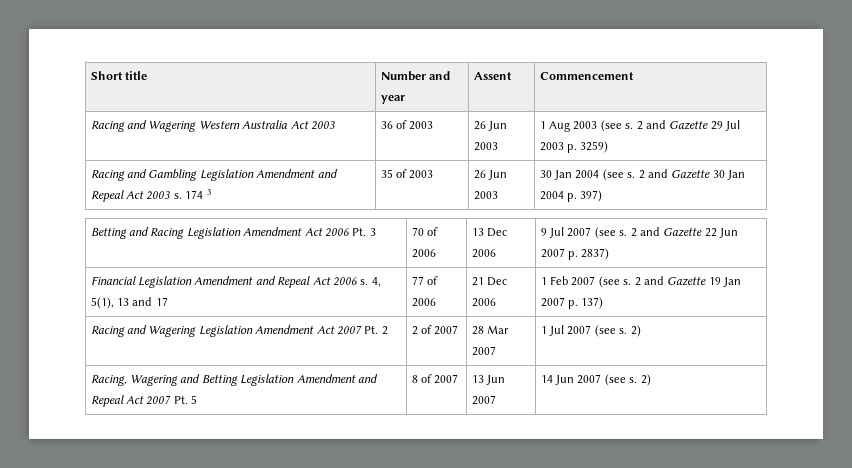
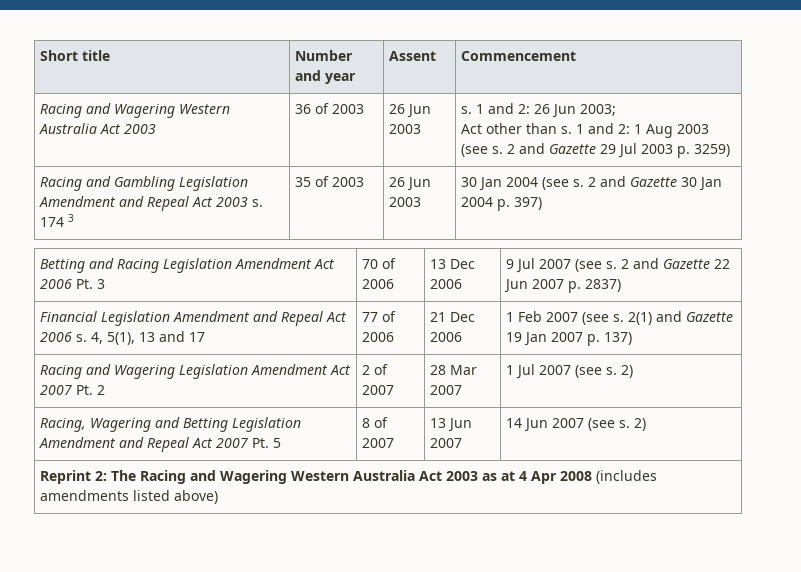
- Racing and Wagering Western Australia Act 2003 | 36 of 2003 | 26 Jun 2003 | 1 Aug 2003 (see s. 2 and Gazette 29 Jul 2003 p. 3259)
+ Racing and Wagering Western Australia Act 2003 | 36 of 2003 | 26 Jun 2003 | s. 1 and 2: 26 Jun 2003;
+ Act other than s. 1 and 2: 1 Aug 2003 (see s. 2 and Gazette 29 Jul 2003 p. 3259)
- Financial Legislation Amendment and Repeal Act 2006 s. 4, 5(1), 13 and 17 | 77 of 2006 | 21 Dec 2006 | 1 Feb 2007 (see s. 2 and Gazette 19 Jan 2007 p. 137)
+ Financial Legislation Amendment and Repeal Act 2006 s. 4, 5(1), 13 and 17 | 77 of 2006 | 21 Dec 2006 | 1 Feb 2007 (see s. 2(1) and Gazette 19 Jan 2007 p. 137)
+ Reprint 2: The Racing and Wagering Western Australia Act 2003 as at 4 Apr 2008 (includes amendments listed above)

